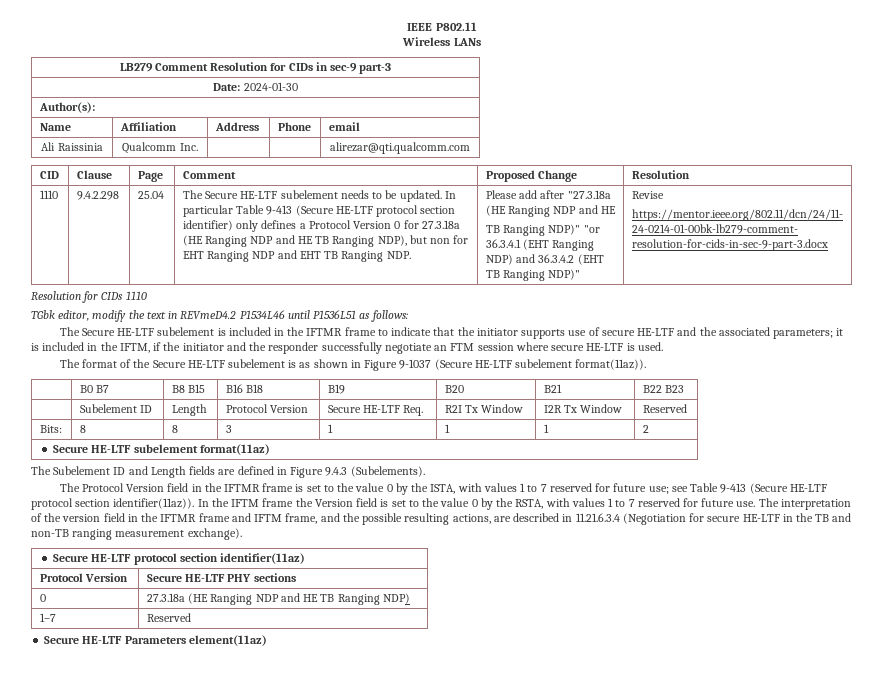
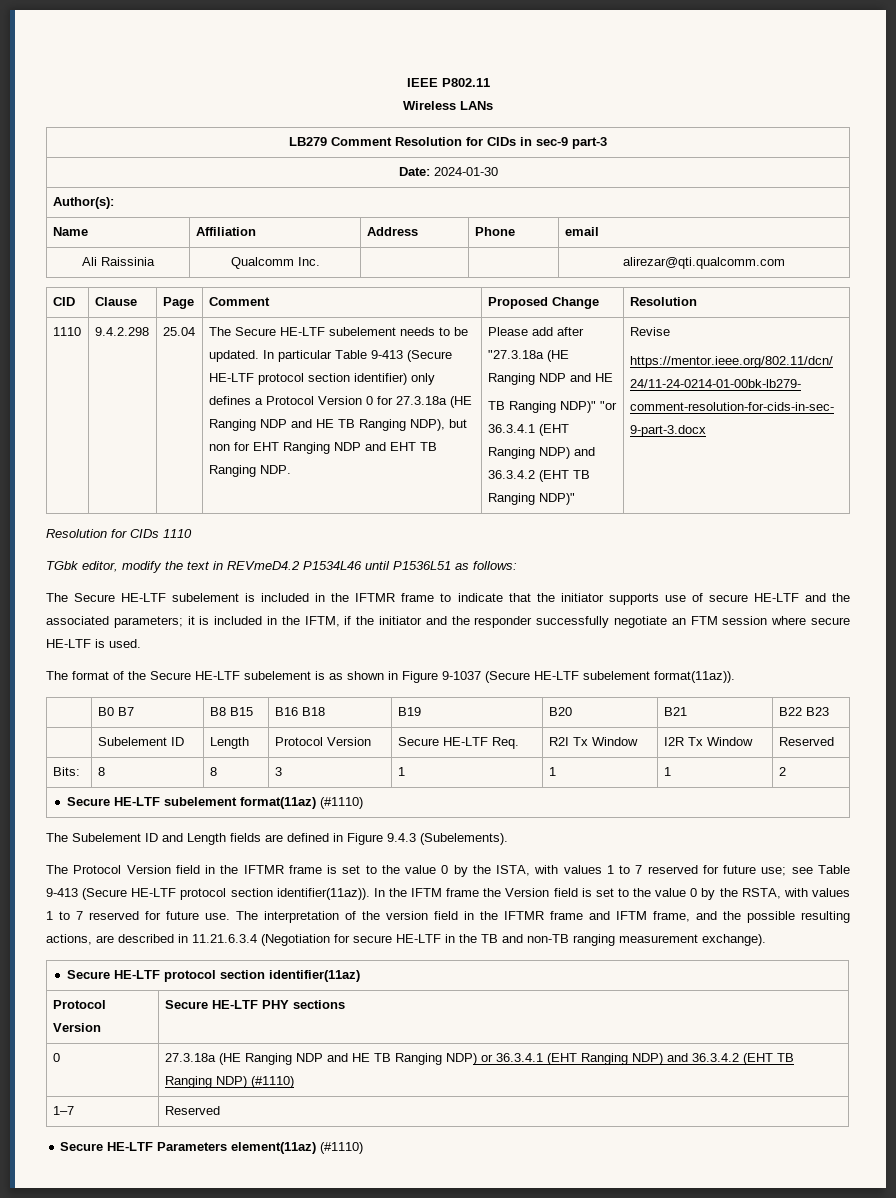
- Secure HE-LTF subelement format(11az)
+ Secure HE-LTF subelement format(11az) (#1110)
- 0 | 27.3.18a (HE Ranging NDP and HE TB Ranging NDP)
+ 0 | 27.3.18a (HE Ranging NDP and HE TB Ranging NDP) or 36.3.4.1 (EHT Ranging NDP) and 36.3.4.2 (EHT TB Ranging NDP) (#1110)
- Secure HE-LTF Parameters element(11az)
+ Secure HE-LTF Parameters element(11az) (#1110)

